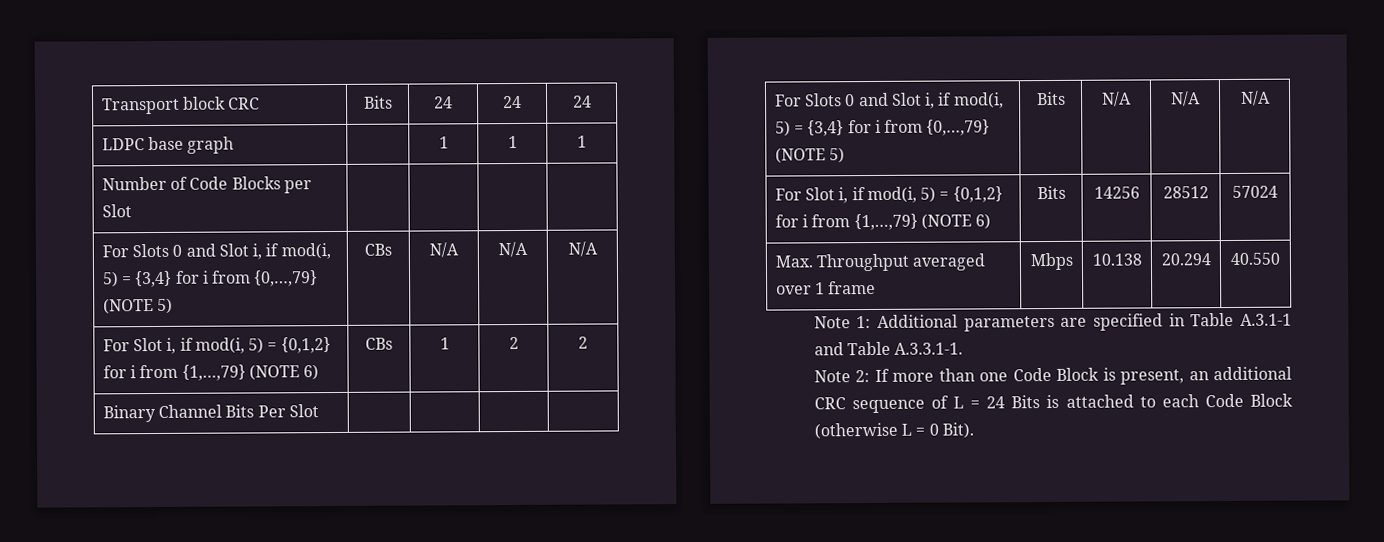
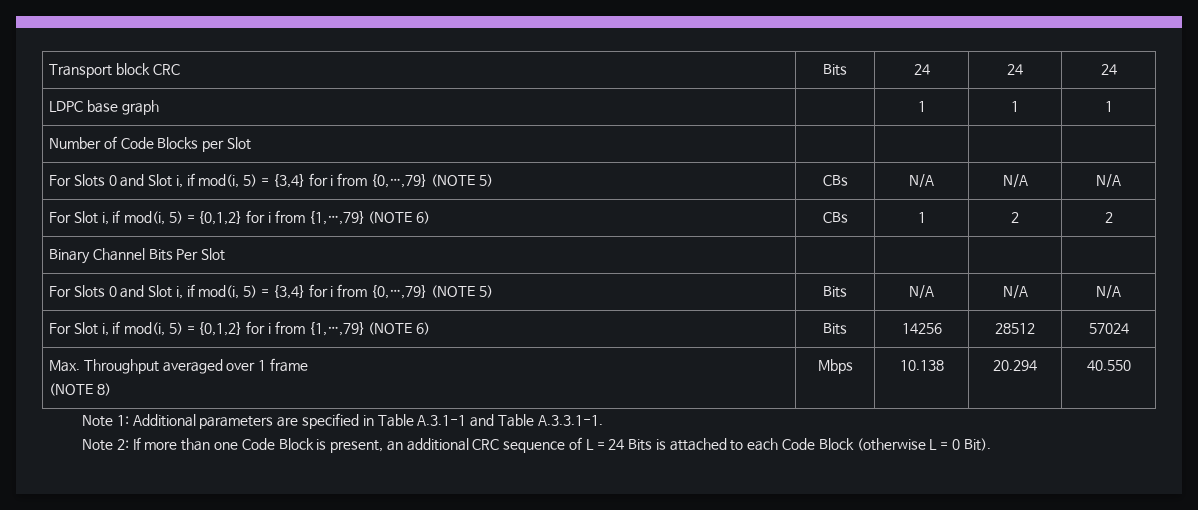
- Max. Throughput averaged over 1 frame | Mbps | 10.138 | 20.294 | 40.550
+ Max. Throughput averaged over 1 frame
+ (NOTE 8) | Mbps | 10.138 | 20.294 | 40.550

